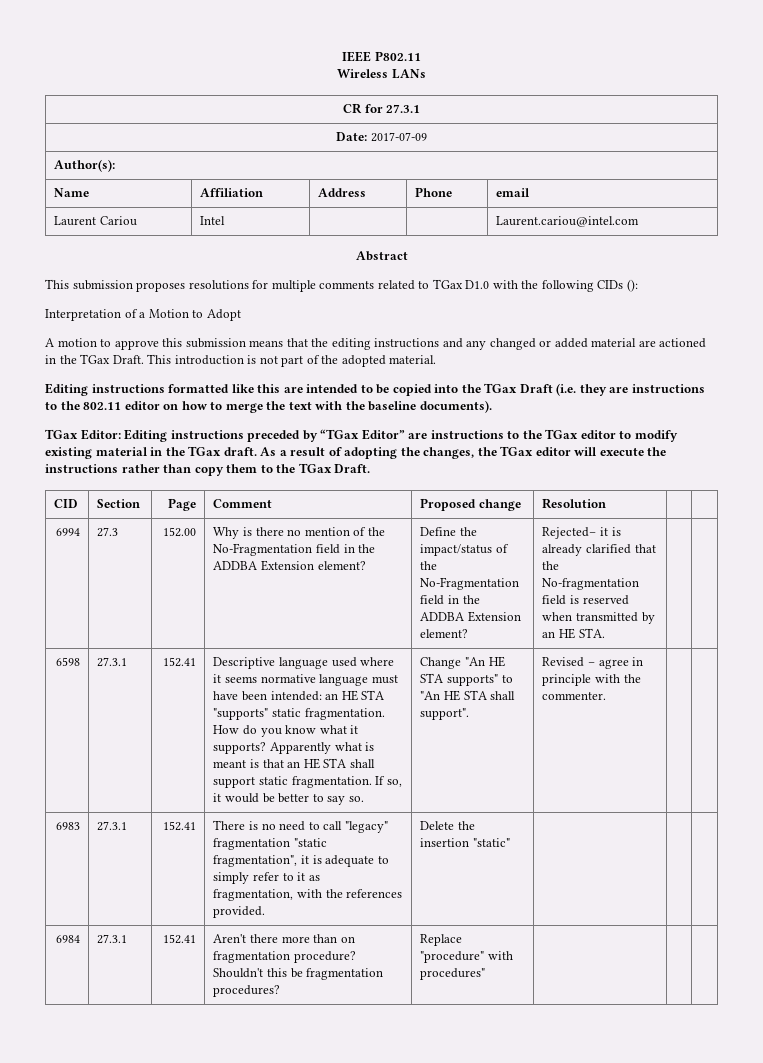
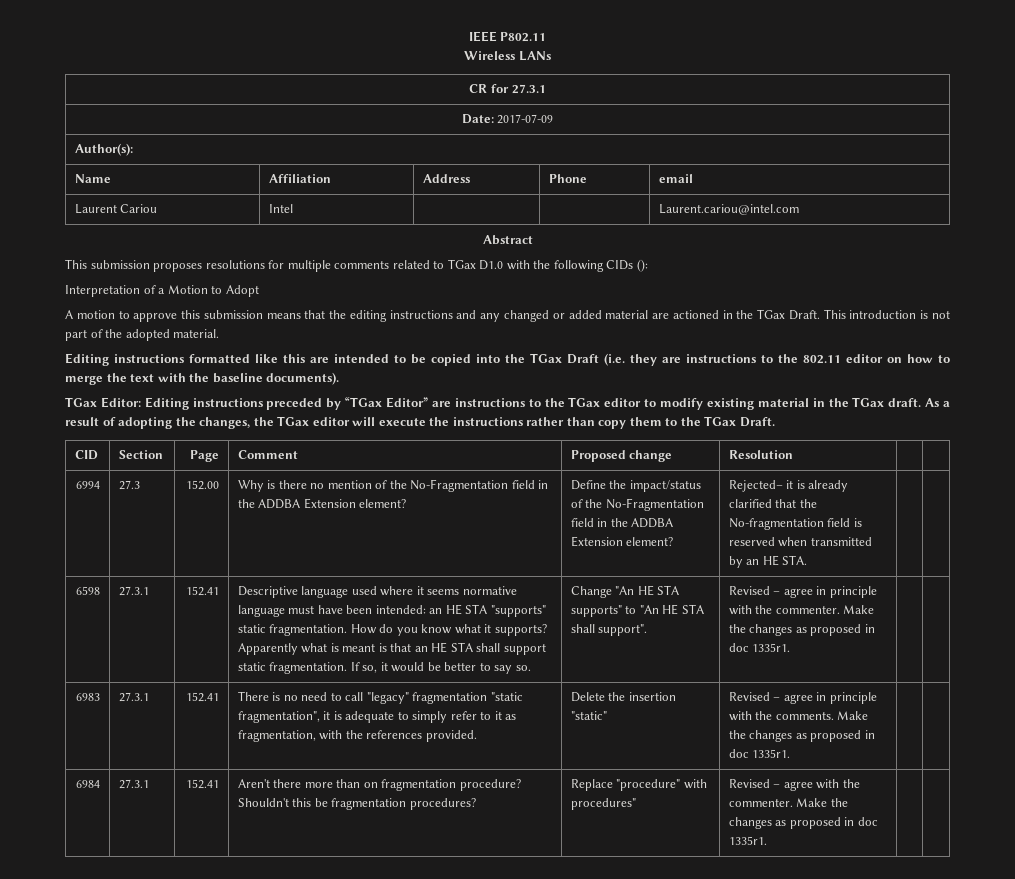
- Revised – agree in principle with the commenter.
+ Revised – agree in principle with the commenter. Make the changes as proposed in doc 1335r1.
+ Revised – agree in principle with the comments. Make the changes as proposed in doc 1335r1.
- 6984 | 27.3.1 | 152.41 | Aren't there more than on fragmentation procedure? Shouldn't this be fragmentation procedures? | Replace "procedure" with procedures" | | |
+ 6984 | 27.3.1 | 152.41 | Aren't there more than on fragmentation procedure? Shouldn't this be fragmentation procedures? | Replace "procedure" with procedures" | Revised – agree with the commenter. Make the changes as proposed in doc 1335r1. | |

